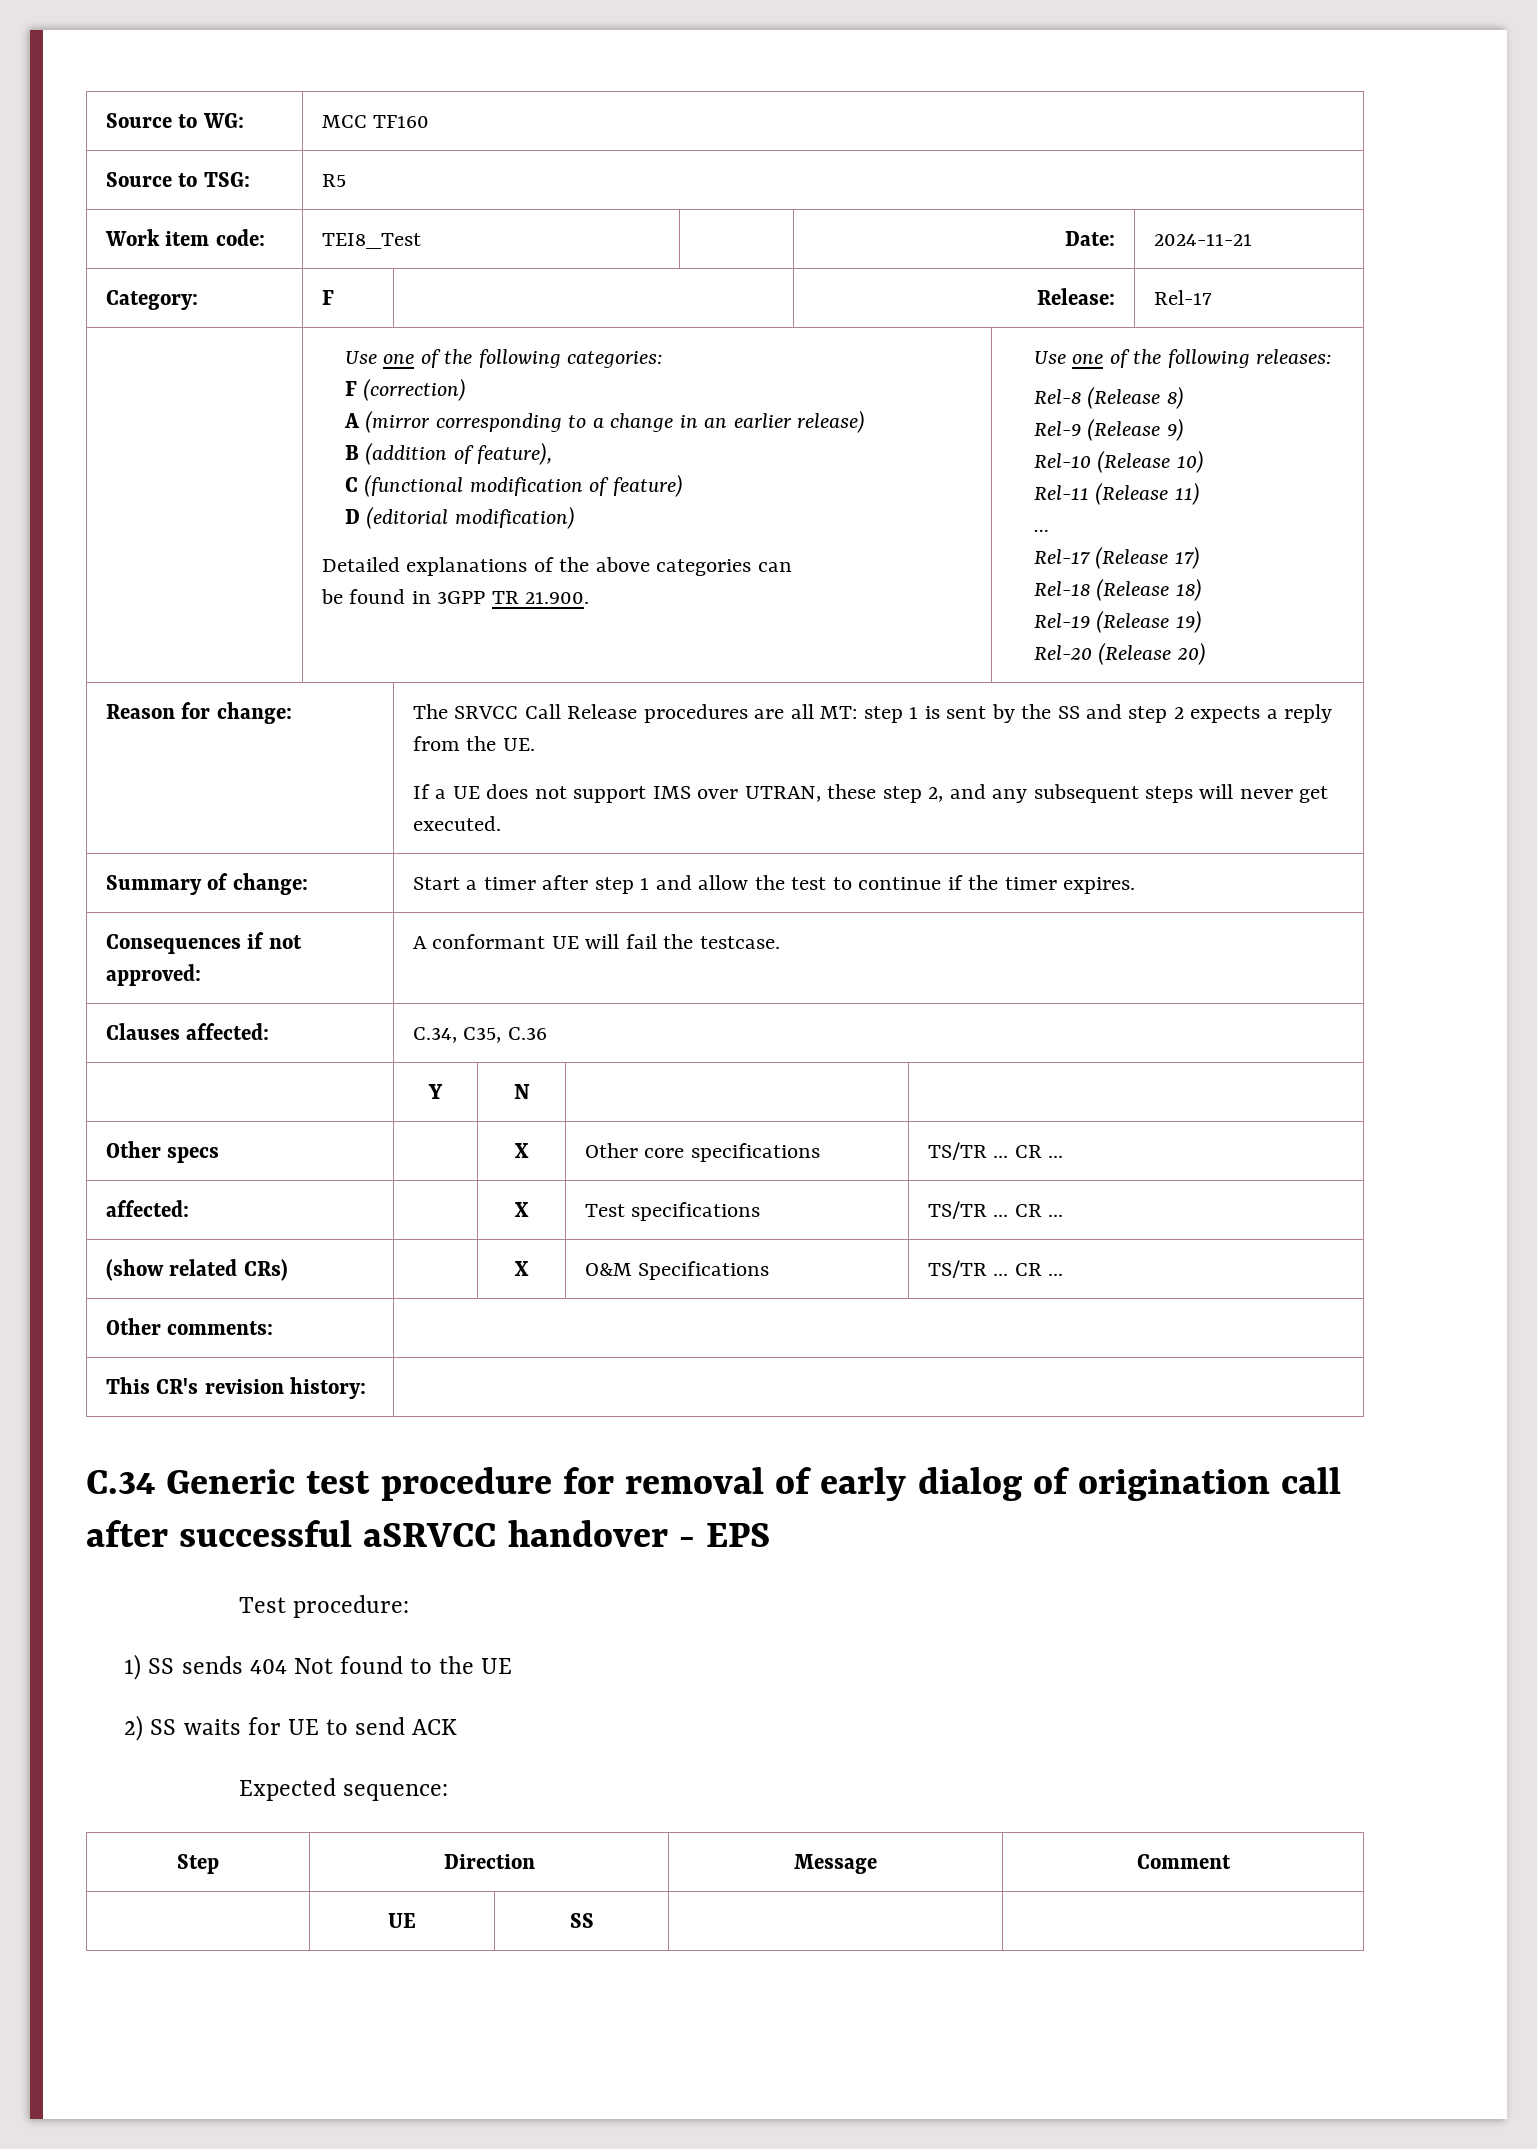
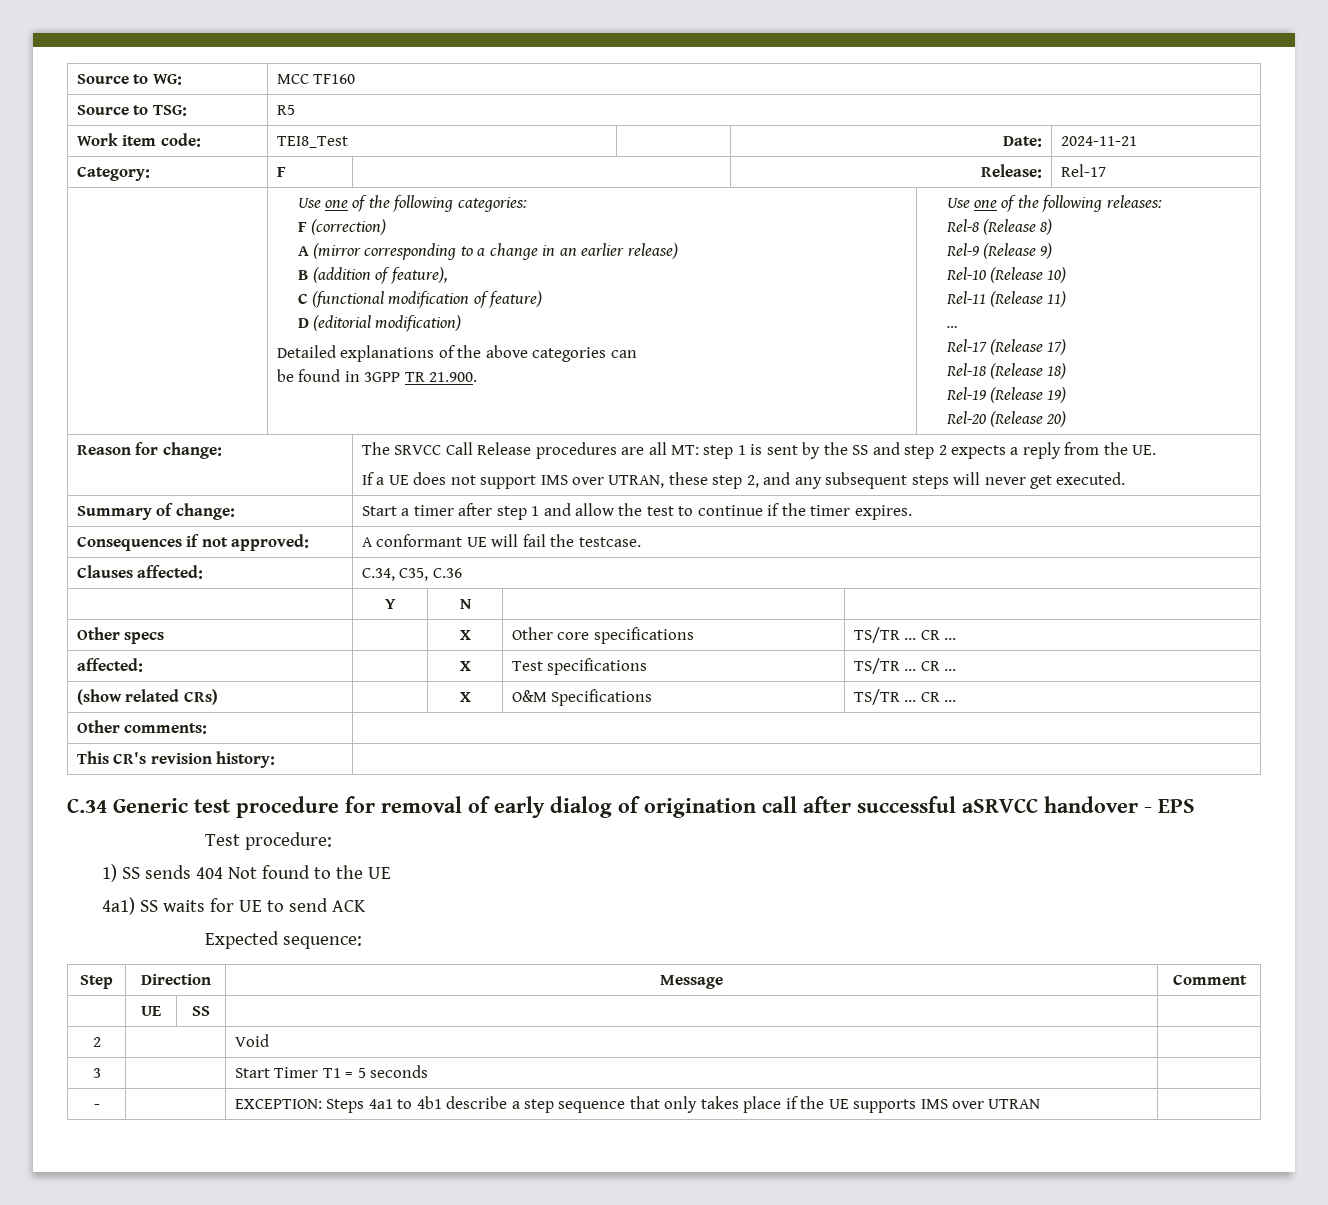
- 2) SS waits for UE to send ACK
+ 4a1) SS waits for UE to send ACK
+ 2 | | Void |
+ 3 | | Start Timer T1 = 5 seconds |
+ - | | EXCEPTION: Steps 4a1 to 4b1 describe a step sequence that only takes place if the UE supports IMS over UTRAN |

